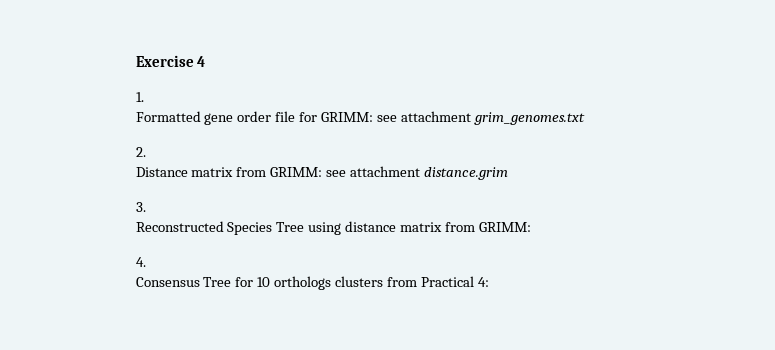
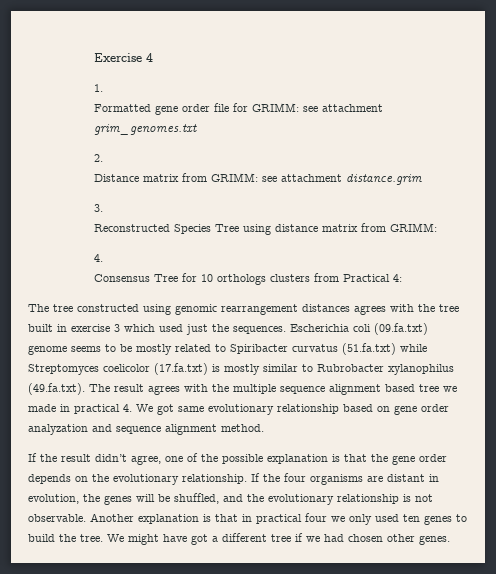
+ The tree constructed using genomic rearrangement distances agrees with the tree built in exercise 3 which used just the sequences. Escherichia coli (09.fa.txt) genome seems to be mostly related to Spiribacter curvatus (51.fa.txt) while Streptomyces coelicolor (17.fa.txt) is mostly similar to Rubrobacter xylanophilus (49.fa.txt). The result agrees with the multiple sequence alignment based tree we made in practical 4. We got same evolutionary relationship based on gene order analyzation and sequence alignment method.
+ If the result didn’t agree, one of the possible explanation is that the gene order depends on the evolutionary relationship. If the four organisms are distant in evolution, the genes will be shuffled, and the evolutionary relationship is not observable. Another explanation is that in practical four we only used ten genes to build the tree. We might have got a different tree if we had chosen other genes.

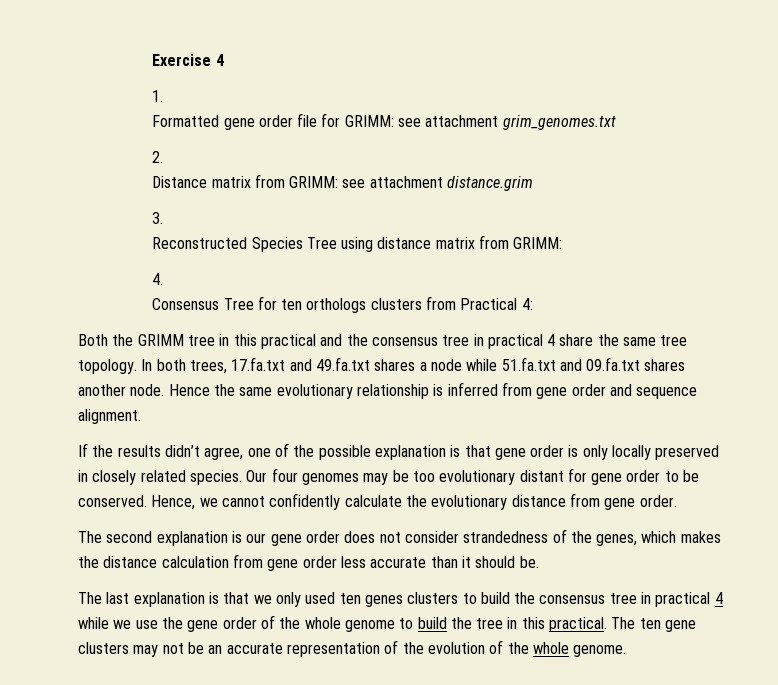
- Consensus Tree for 10 orthologs clusters from Practical 4:
+ Consensus Tree for ten orthologs clusters from Practical 4:
- The tree constructed using genomic rearrangement distances agrees with the tree built in exercise 3 which used just the sequences. Escherichia coli (09.fa.txt) genome seems to be mostly related to Spiribacter curvatus (51.fa.txt) while Streptomyces coelicolor (17.fa.txt) is mostly similar to Rubrobacter xylanophilus (49.fa.txt). The result agrees with the multiple sequence alignment based tree we made in practical 4. We got same evolutionary relationship based on gene order analyzation and sequence alignment method.
- If the result didn’t agree, one of the possible explanation is that the gene order depends on the evolutionary relationship. If the four organisms are distant in evolution, the genes will be shuffled, and the evolutionary relationship is not observable. Another explanation is that in practical four we only used ten genes to build the tree. We might have got a different tree if we had chosen other genes.
+ Both the GRIMM tree in this practical and the consensus tree in practical 4 share the same tree topology. In both trees, 17.fa.txt and 49.fa.txt shares a node while 51.fa.txt and 09.fa.txt shares another node. Hence the same evolutionary relationship is inferred from gene order and sequence alignment.
+ If the results didn’t agree, one of the possible explanation is that gene order is only locally preserved in closely related species. Our four genomes may be too evolutionary distant for gene order to be conserved. Hence, we cannot confidently calculate the evolutionary distance from gene order.
+ The second explanation is our gene order does not consider strandedness of the genes, which makes the distance calculation from gene order less accurate than it should be.
+ The last explanation is that we only used ten genes clusters to build the consensus tree in practical 4 while we use the gene order of the whole genome to build the tree in this practical. The ten gene clusters may not be an accurate representation of the evolution of the whole genome.

